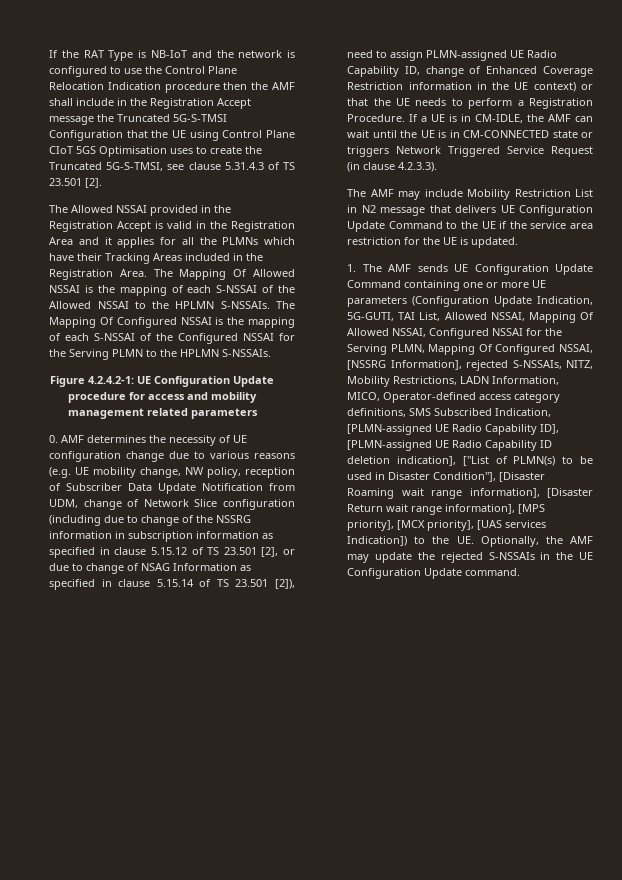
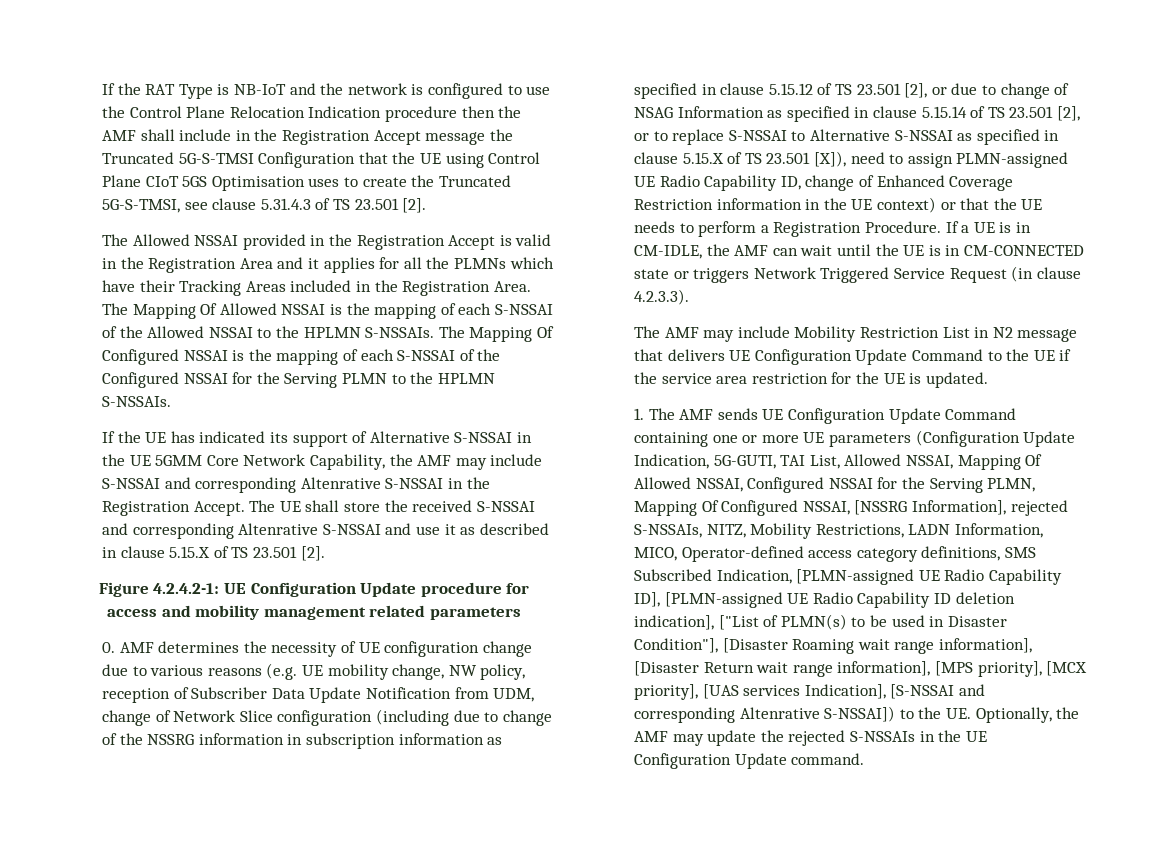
+ If the UE has indicated its support of Alternative S-NSSAI in the UE 5GMM Core Network Capability, the AMF may include S-NSSAI and corresponding Altenrative S-NSSAI in the Registration Accept. The UE shall store the received S-NSSAI and corresponding Altenrative S-NSSAI and use it as described in clause 5.15.X of TS 23.501 [2].
- 0. AMF determines the necessity of UE configuration change due to various reasons (e.g. UE mobility change, NW policy, reception of Subscriber Data Update Notification from UDM, change of Network Slice configuration (including due to change of the NSSRG information in subscription information as specified in clause 5.15.12 of TS 23.501 [2], or due to change of NSAG Information as specified in clause 5.15.14 of TS 23.501 [2]), need to assign PLMN-assigned UE Radio Capability ID, change of Enhanced Coverage Restriction information in the UE context) or that the UE needs to perform a Registration Procedure.
+ 0. AMF determines the necessity of UE configuration change due to various reasons (e.g. UE mobility change, NW policy, reception of Subscriber Data Update Notification from UDM, change of Network Slice configuration (including due to change of the NSSRG information in subscription information as specified in clause 5.15.12 of TS 23.501 [2], or due to change of NSAG Information as specified in clause 5.15.14 of TS 23.501 [2], or to replace S-NSSAI to Alternative S-NSSAI as specified in clause 5.15.X of TS 23.501 [X]), need to assign PLMN-assigned UE Radio Capability ID, change of Enhanced Coverage Restriction information in the UE context) or that the UE needs to perform a Registration Procedure.
- 1. The AMF sends UE Configuration Update Command containing one or more UE parameters (Configuration Update Indication, 5G-GUTI, TAI List, Allowed NSSAI, Mapping Of Allowed NSSAI, Configured NSSAI for the Serving PLMN, Mapping Of Configured NSSAI, [NSSRG Information], rejected S-NSSAIs, NITZ, Mobility Restrictions, LADN Information, MICO, Operator-defined access category definitions, SMS Subscribed Indication, [PLMN-assigned UE Radio Capability ID], [PLMN-assigned UE Radio Capability ID deletion indication], ["List of PLMN(s) to be used in Disaster Condition"], [Disaster Roaming wait range information], [Disaster Return wait range information], [MPS priority], [MCX priority], [UAS services Indication]) to the UE. Optionally, the AMF may update the rejected S-NSSAIs in the UE Configuration Update command.
+ 1. The AMF sends UE Configuration Update Command containing one or more UE parameters (Configuration Update Indication, 5G-GUTI, TAI List, Allowed NSSAI, Mapping Of Allowed NSSAI, Configured NSSAI for the Serving PLMN, Mapping Of Configured NSSAI, [NSSRG Information], rejected S-NSSAIs, NITZ, Mobility Restrictions, LADN Information, MICO, Operator-defined access category definitions, SMS Subscribed Indication, [PLMN-assigned UE Radio Capability ID], [PLMN-assigned UE Radio Capability ID deletion indication], ["List of PLMN(s) to be used in Disaster Condition"], [Disaster Roaming wait range information], [Disaster Return wait range information], [MPS priority], [MCX priority], [UAS services Indication], [S-NSSAI and corresponding Altenrative S-NSSAI]) to the UE. Optionally, the AMF may update the rejected S-NSSAIs in the UE Configuration Update command.

